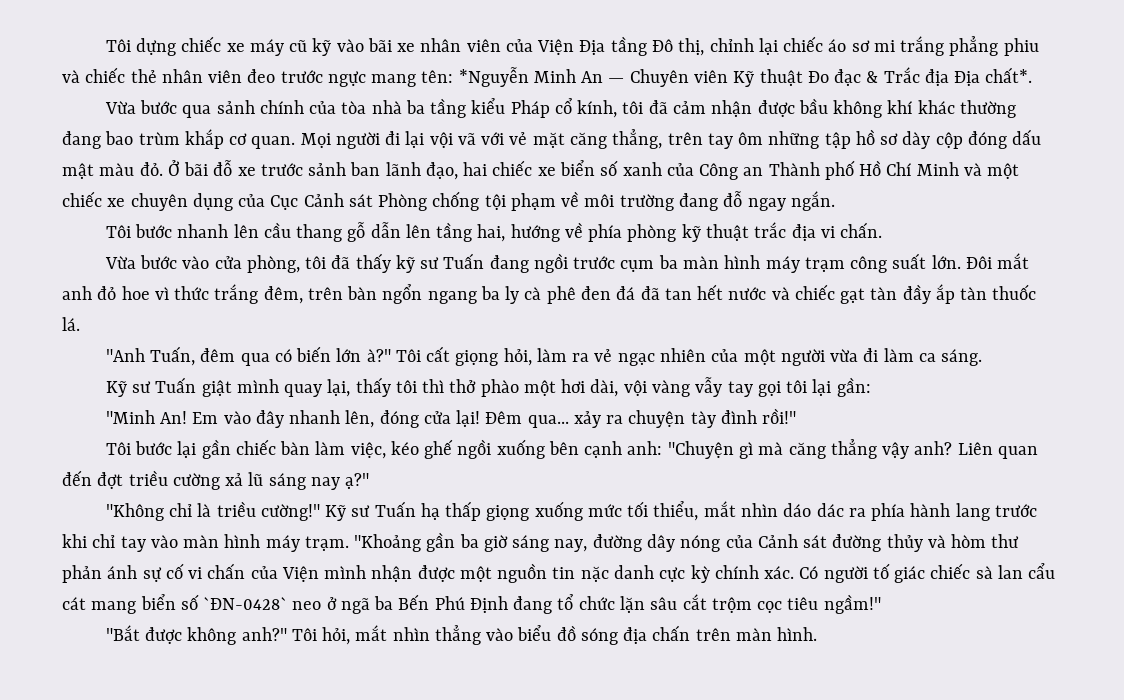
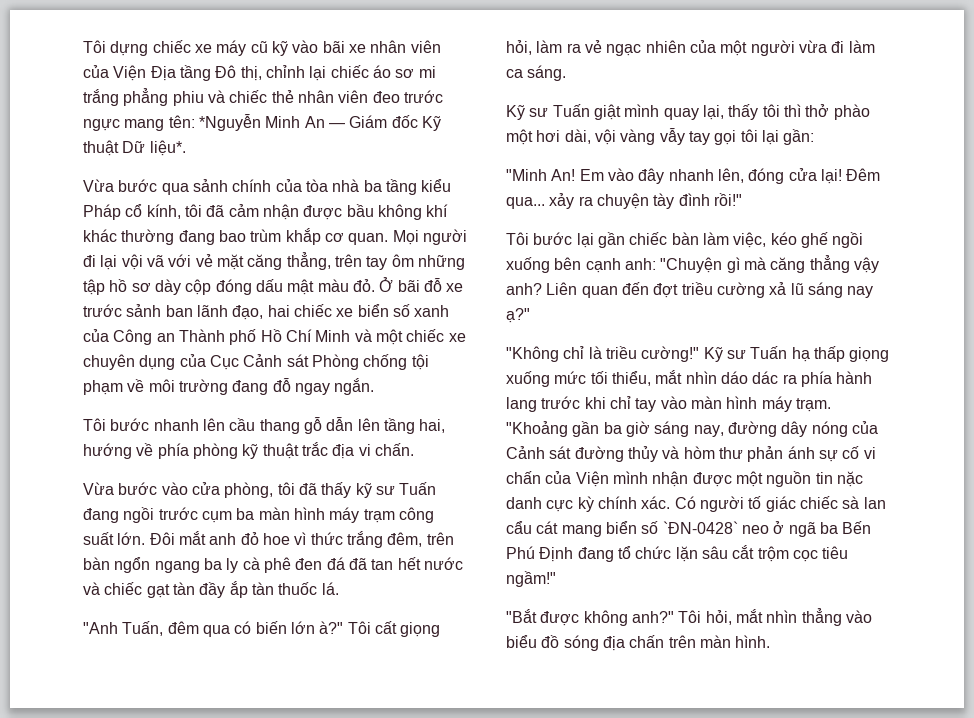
- Tôi dựng chiếc xe máy cũ kỹ vào bãi xe nhân viên của Viện Địa tầng Đô thị, chỉnh lại chiếc áo sơ mi trắng phẳng phiu và chiếc thẻ nhân viên đeo trước ngực mang tên: *Nguyễn Minh An — Chuyên viên Kỹ thuật Đo đạc & Trắc địa Địa chất*.
+ Tôi dựng chiếc xe máy cũ kỹ vào bãi xe nhân viên của Viện Địa tầng Đô thị, chỉnh lại chiếc áo sơ mi trắng phẳng phiu và chiếc thẻ nhân viên đeo trước ngực mang tên: *Nguyễn Minh An — Giám đốc Kỹ thuật Dữ liệu*.

